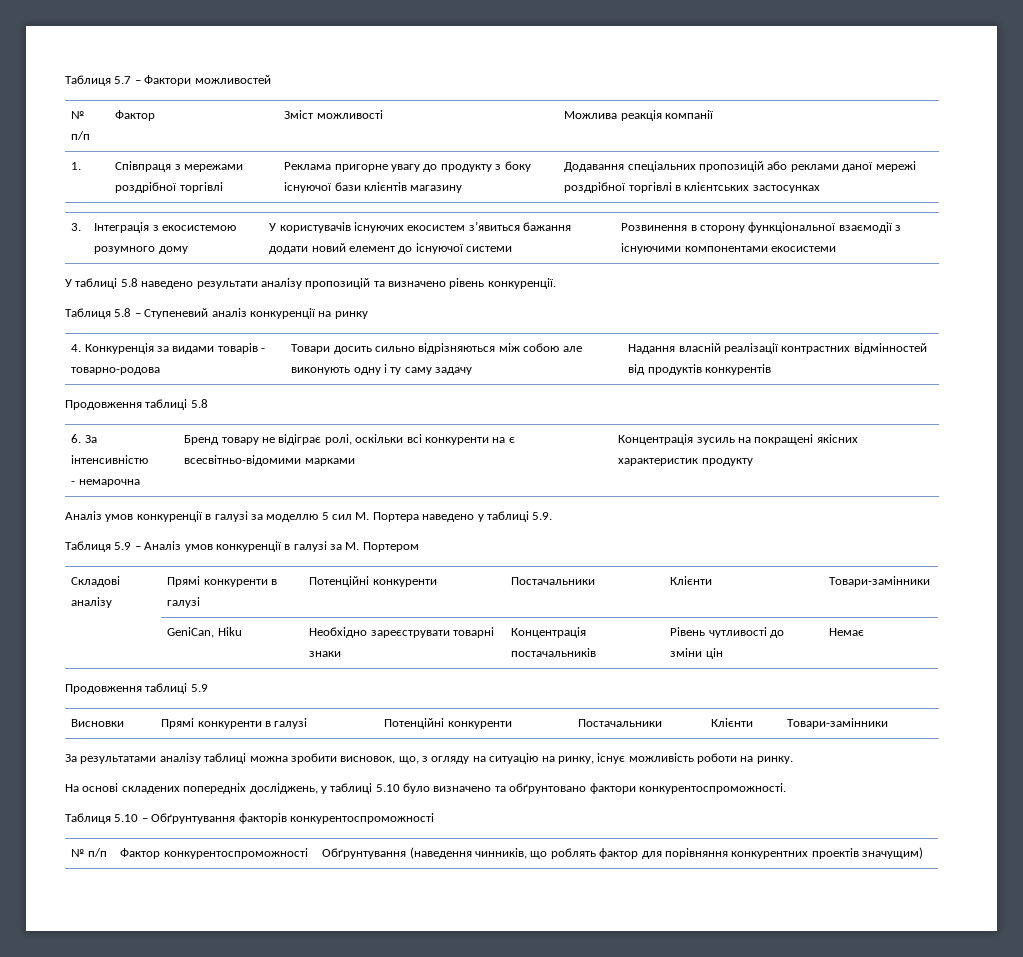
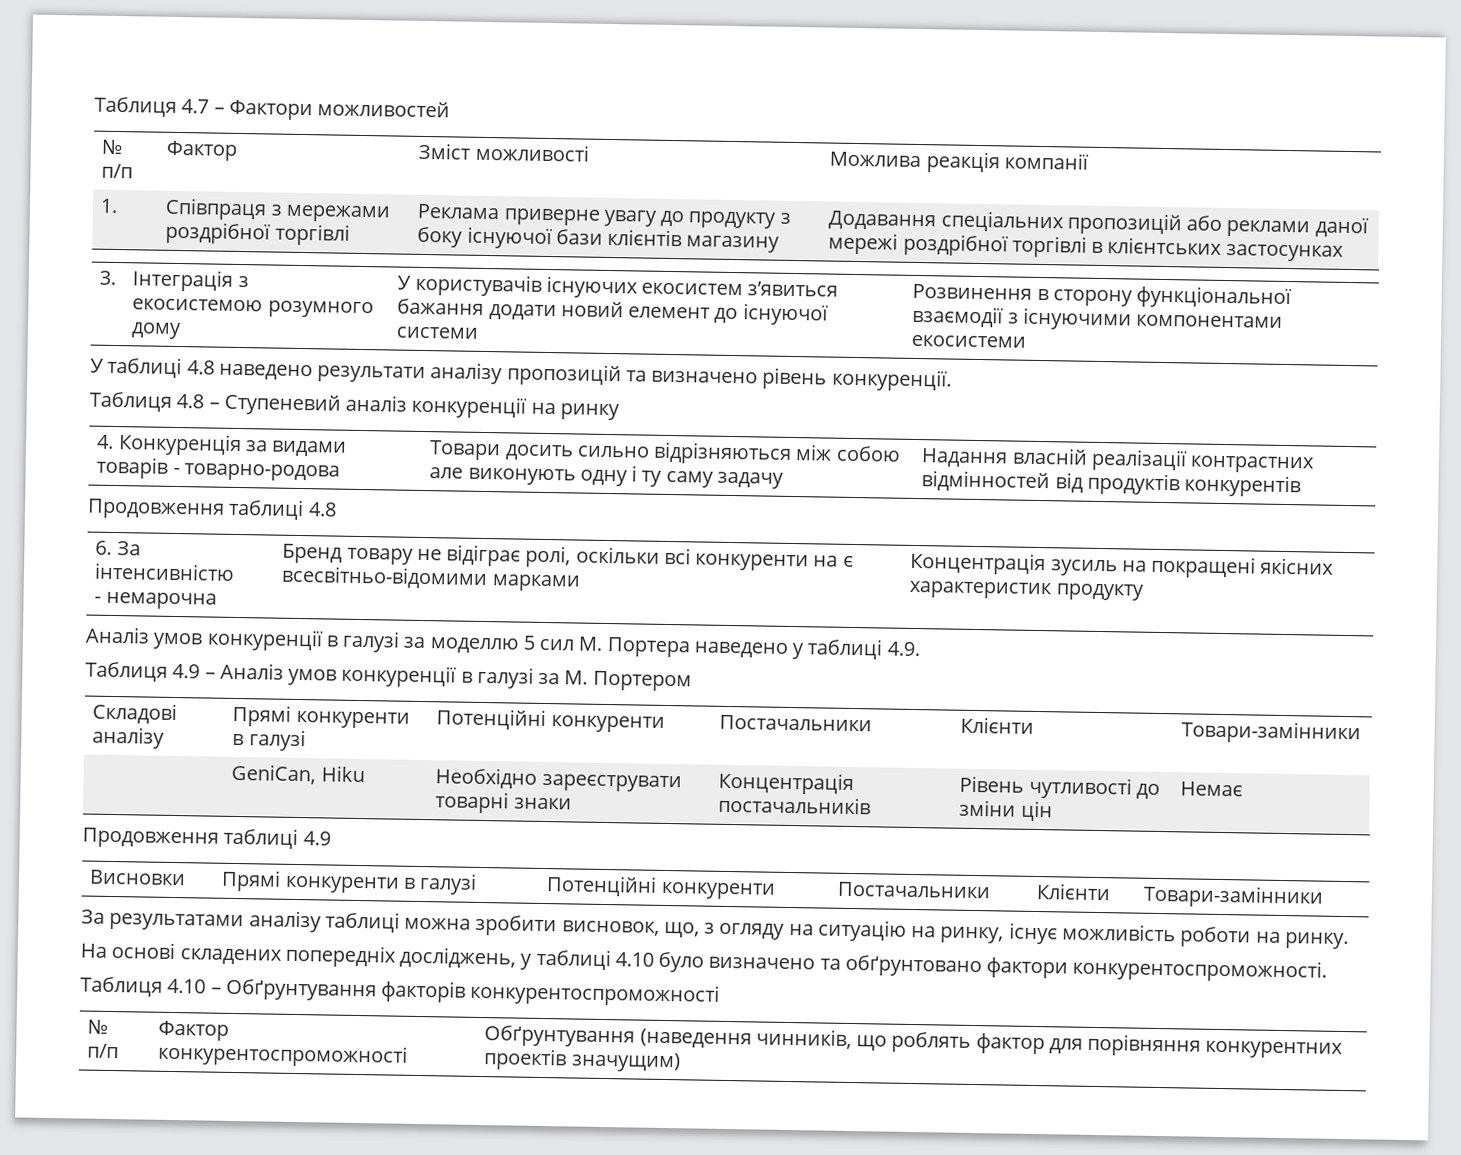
- Таблиця 5.7 – Фактори можливостей
+ Таблиця 4.7 – Фактори можливостей
- 1. | Співпраця з мережами роздрібної торгівлі | Реклама пригорне увагу до продукту з боку існуючої бази клієнтів магазину | Додавання спеціальних пропозицій або реклами даної мережі роздрібної торгівлі в клієнтських застосунках
+ 1. | Співпраця з мережами роздрібної торгівлі | Реклама приверне увагу до продукту з боку існуючої бази клієнтів магазину | Додавання спеціальних пропозицій або реклами даної мережі роздрібної торгівлі в клієнтських застосунках
- У таблиці 5.8 наведено результати аналізу пропозицій та визначено рівень конкуренції.
+ У таблиці 4.8 наведено результати аналізу пропозицій та визначено рівень конкуренції.
- Таблиця 5.8 – Ступеневий аналіз конкуренції на ринку
+ Таблиця 4.8 – Ступеневий аналіз конкуренції на ринку
- Продовження таблиці 5.8
+ Продовження таблиці 4.8
- Аналіз умов конкуренції в галузі за моделлю 5 сил М. Портера наведено у таблиці 5.9.
- Таблиця 5.9 – Аналіз умов конкуренції в галузі за М. Портером
+ Аналіз умов конкуренції в галузі за моделлю 5 сил М. Портера наведено у таблиці 4.9.
+ Таблиця 4.9 – Аналіз умов конкуренції в галузі за М. Портером
- Продовження таблиці 5.9
+ Продовження таблиці 4.9
- На основі складених попередніх досліджень, у таблиці 5.10 було визначено та обґрунтовано фактори конкурентоспроможності.
+ На основі складених попередніх досліджень, у таблиці 4.10 було визначено та обґрунтовано фактори конкурентоспроможності.
- Таблиця 5.10 – Обґрунтування факторів конкурентоспроможності
+ Таблиця 4.10 – Обґрунтування факторів конкурентоспроможності

